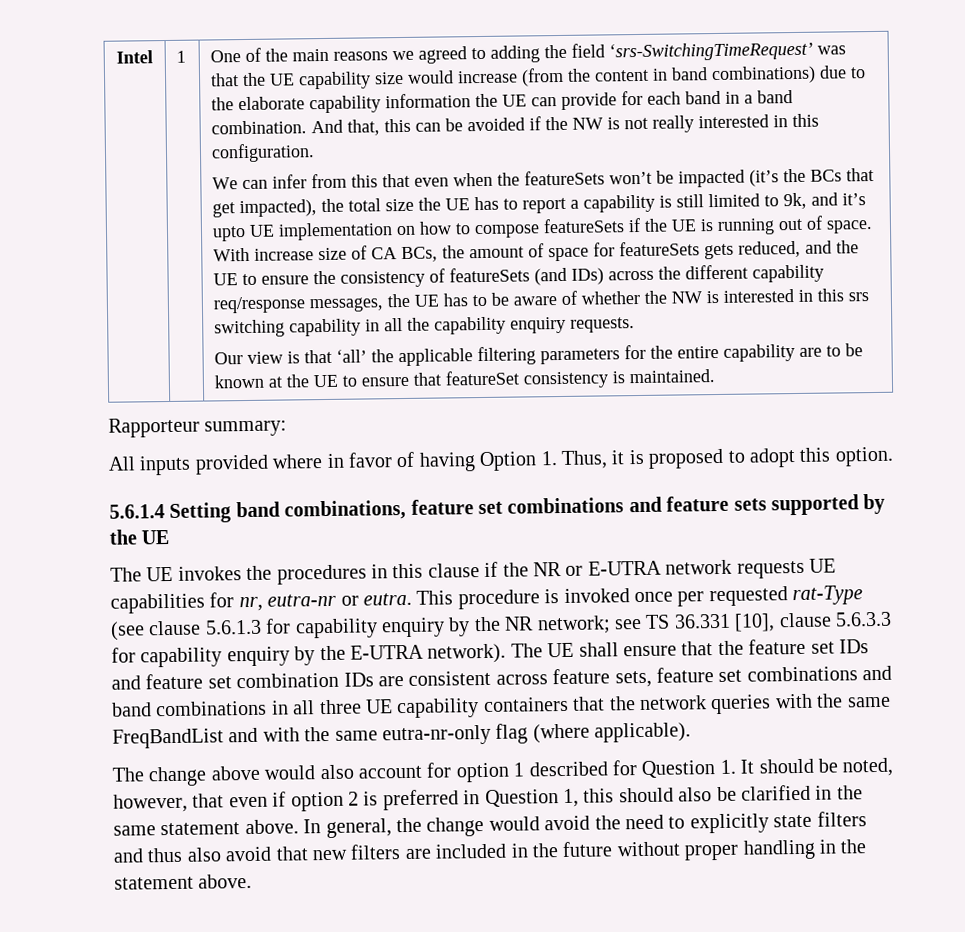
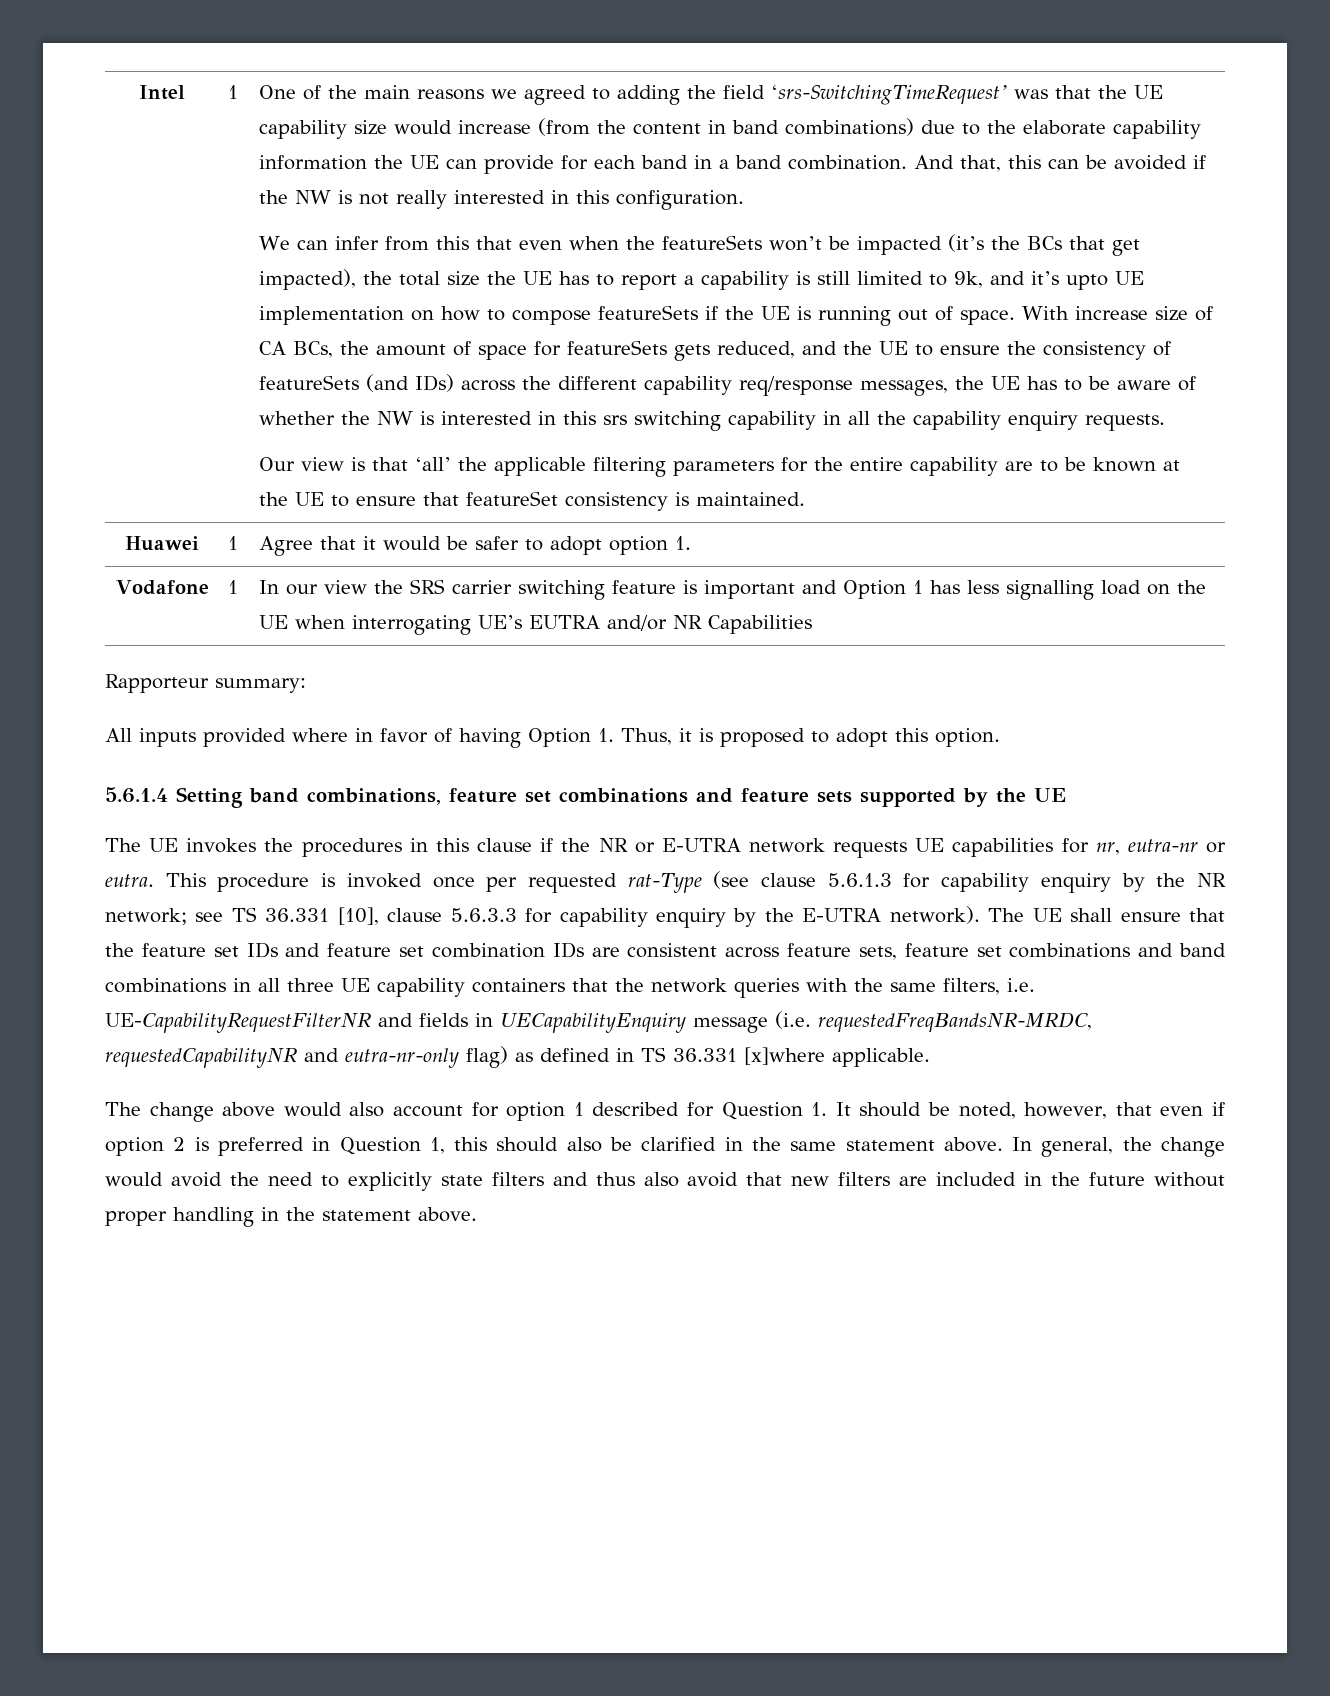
+ Huawei | 1 | Agree that it would be safer to adopt option 1.
+ Vodafone | 1 | In our view the SRS carrier switching feature is important and Option 1 has less signalling load on the UE when interrogating UE’s EUTRA and/or NR Capabilities
- The UE shall ensure that the feature set IDs and feature set combination IDs are consistent across feature sets, feature set combinations and band combinations in all three UE capability containers that the network queries with the same FreqBandList and with the same eutra-nr-only flag (where applicable).
+ The UE shall ensure that the feature set IDs and feature set combination IDs are consistent across feature sets, feature set combinations and band combinations in all three UE capability containers that the network queries with the same filters, i.e. UE-CapabilityRequestFilterNR and fields in UECapabilityEnquiry message (i.e. requestedFreqBandsNR-MRDC, requestedCapabilityNR and eutra-nr-only flag) as defined in TS 36.331 [x]where applicable.

